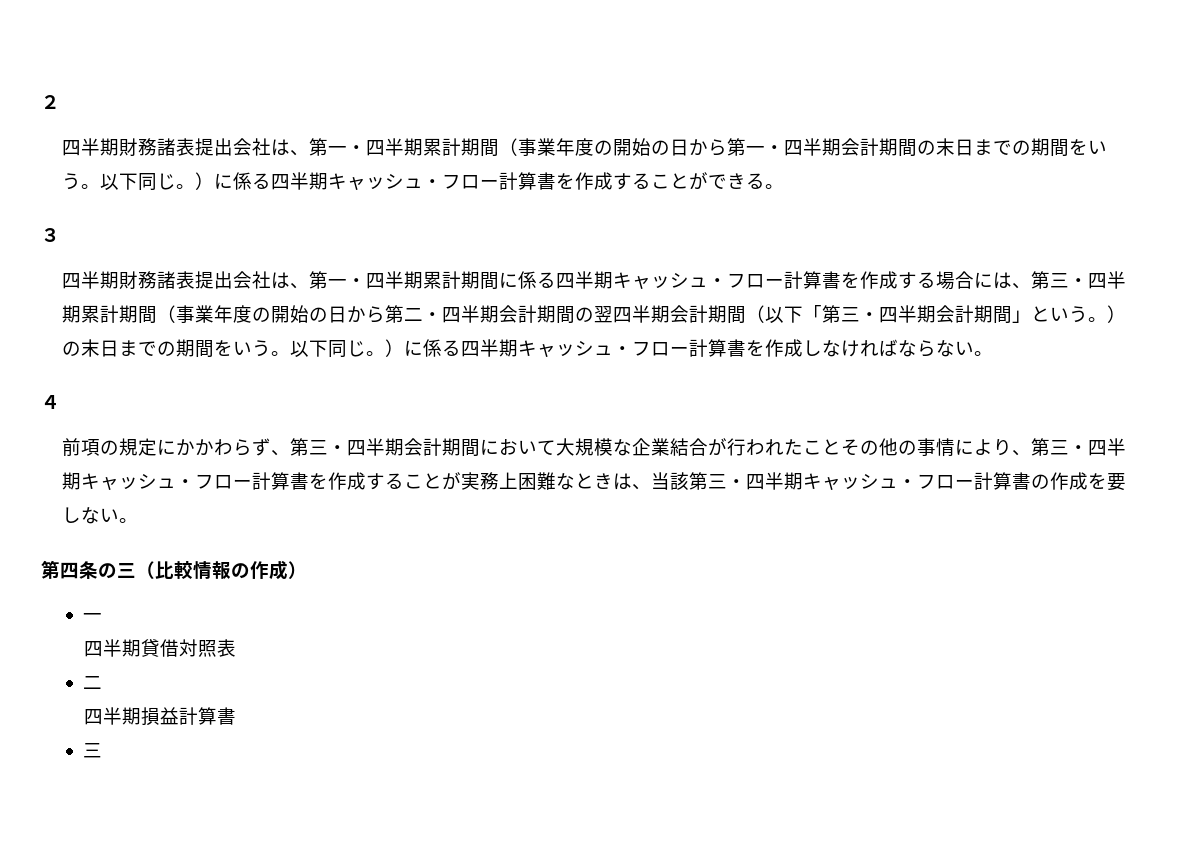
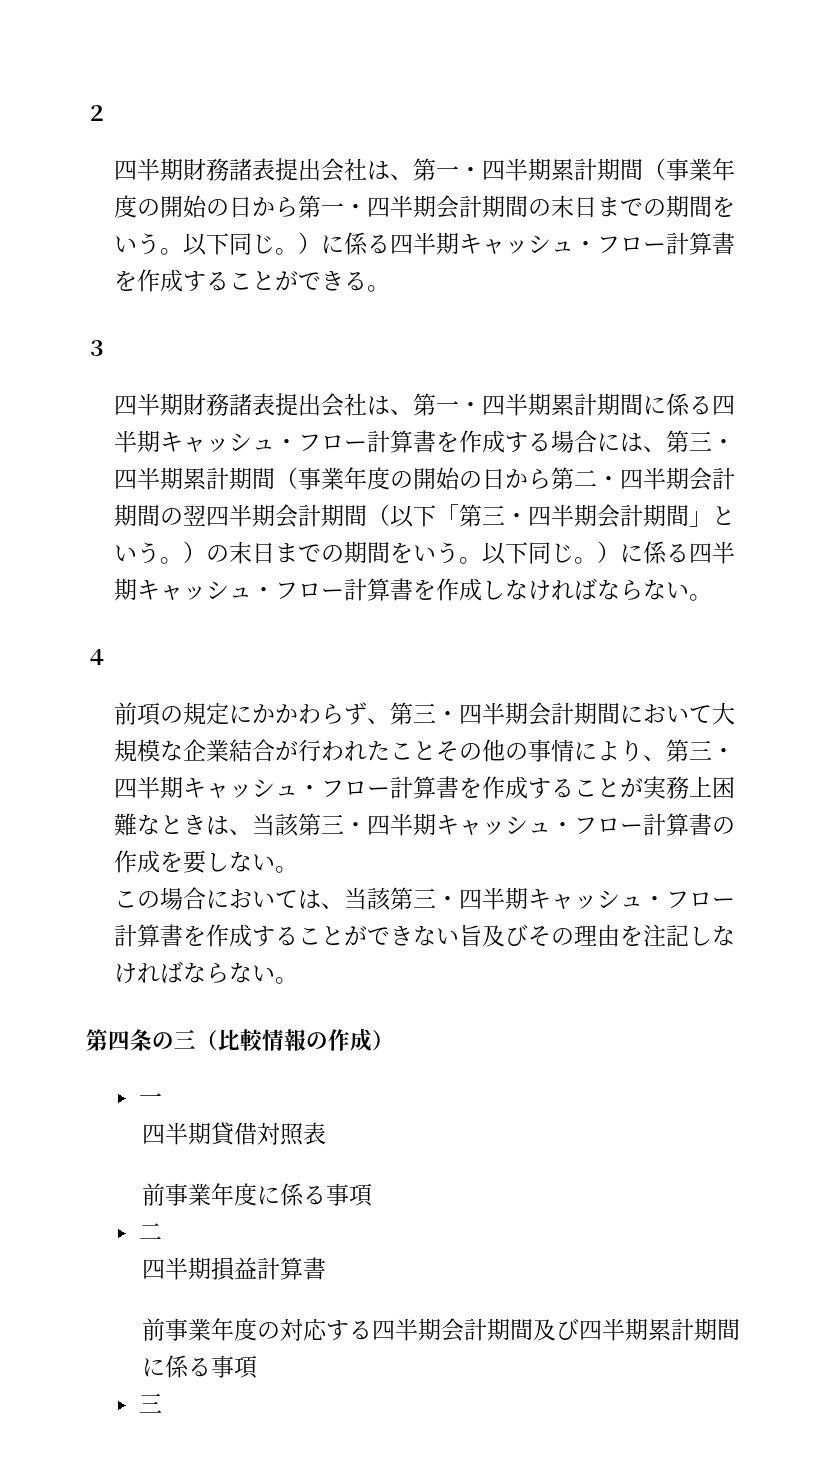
+ この場合においては、当該第三・四半期キャッシュ・フロー計算書を作成することができない旨及びその理由を注記しなければならない。
+ 前事業年度に係る事項
+ 前事業年度の対応する四半期会計期間及び四半期累計期間に係る事項

